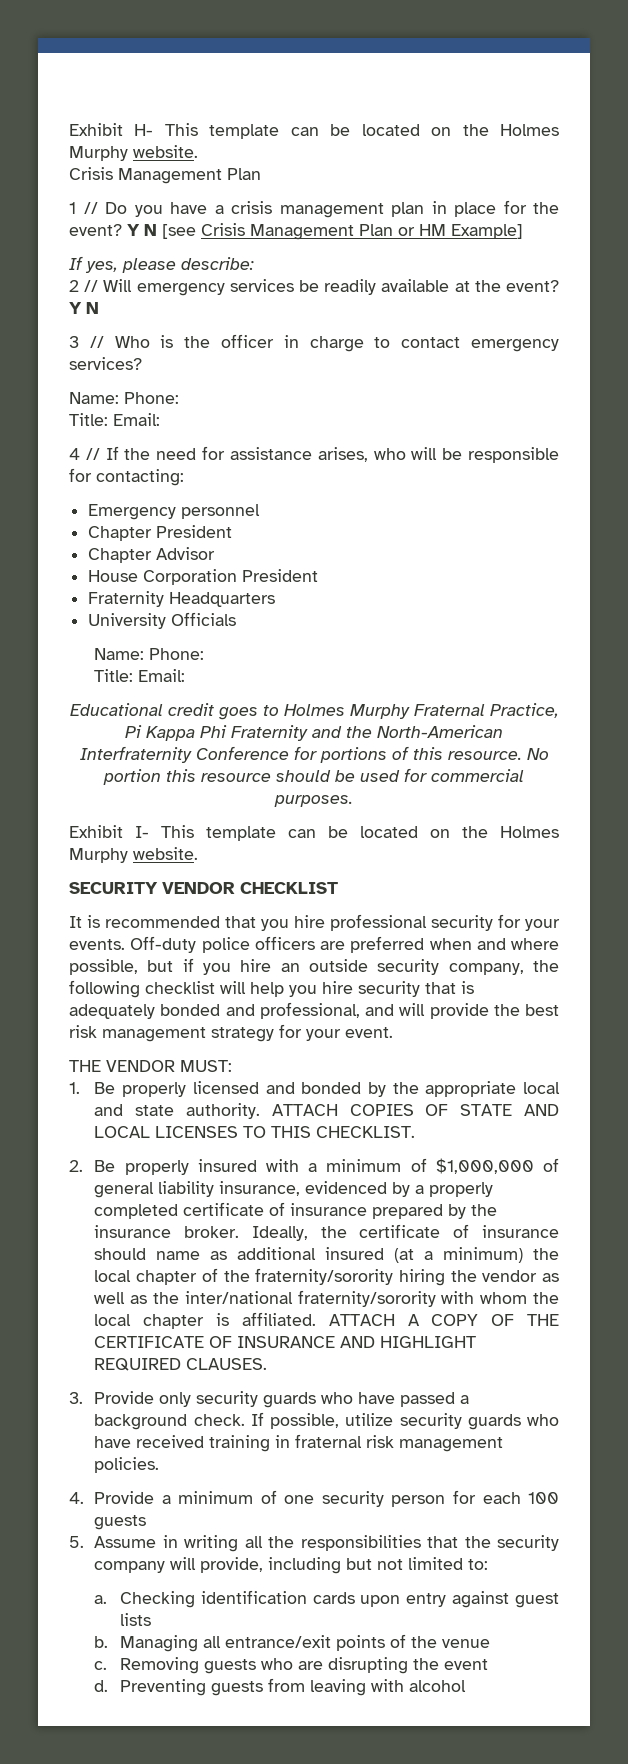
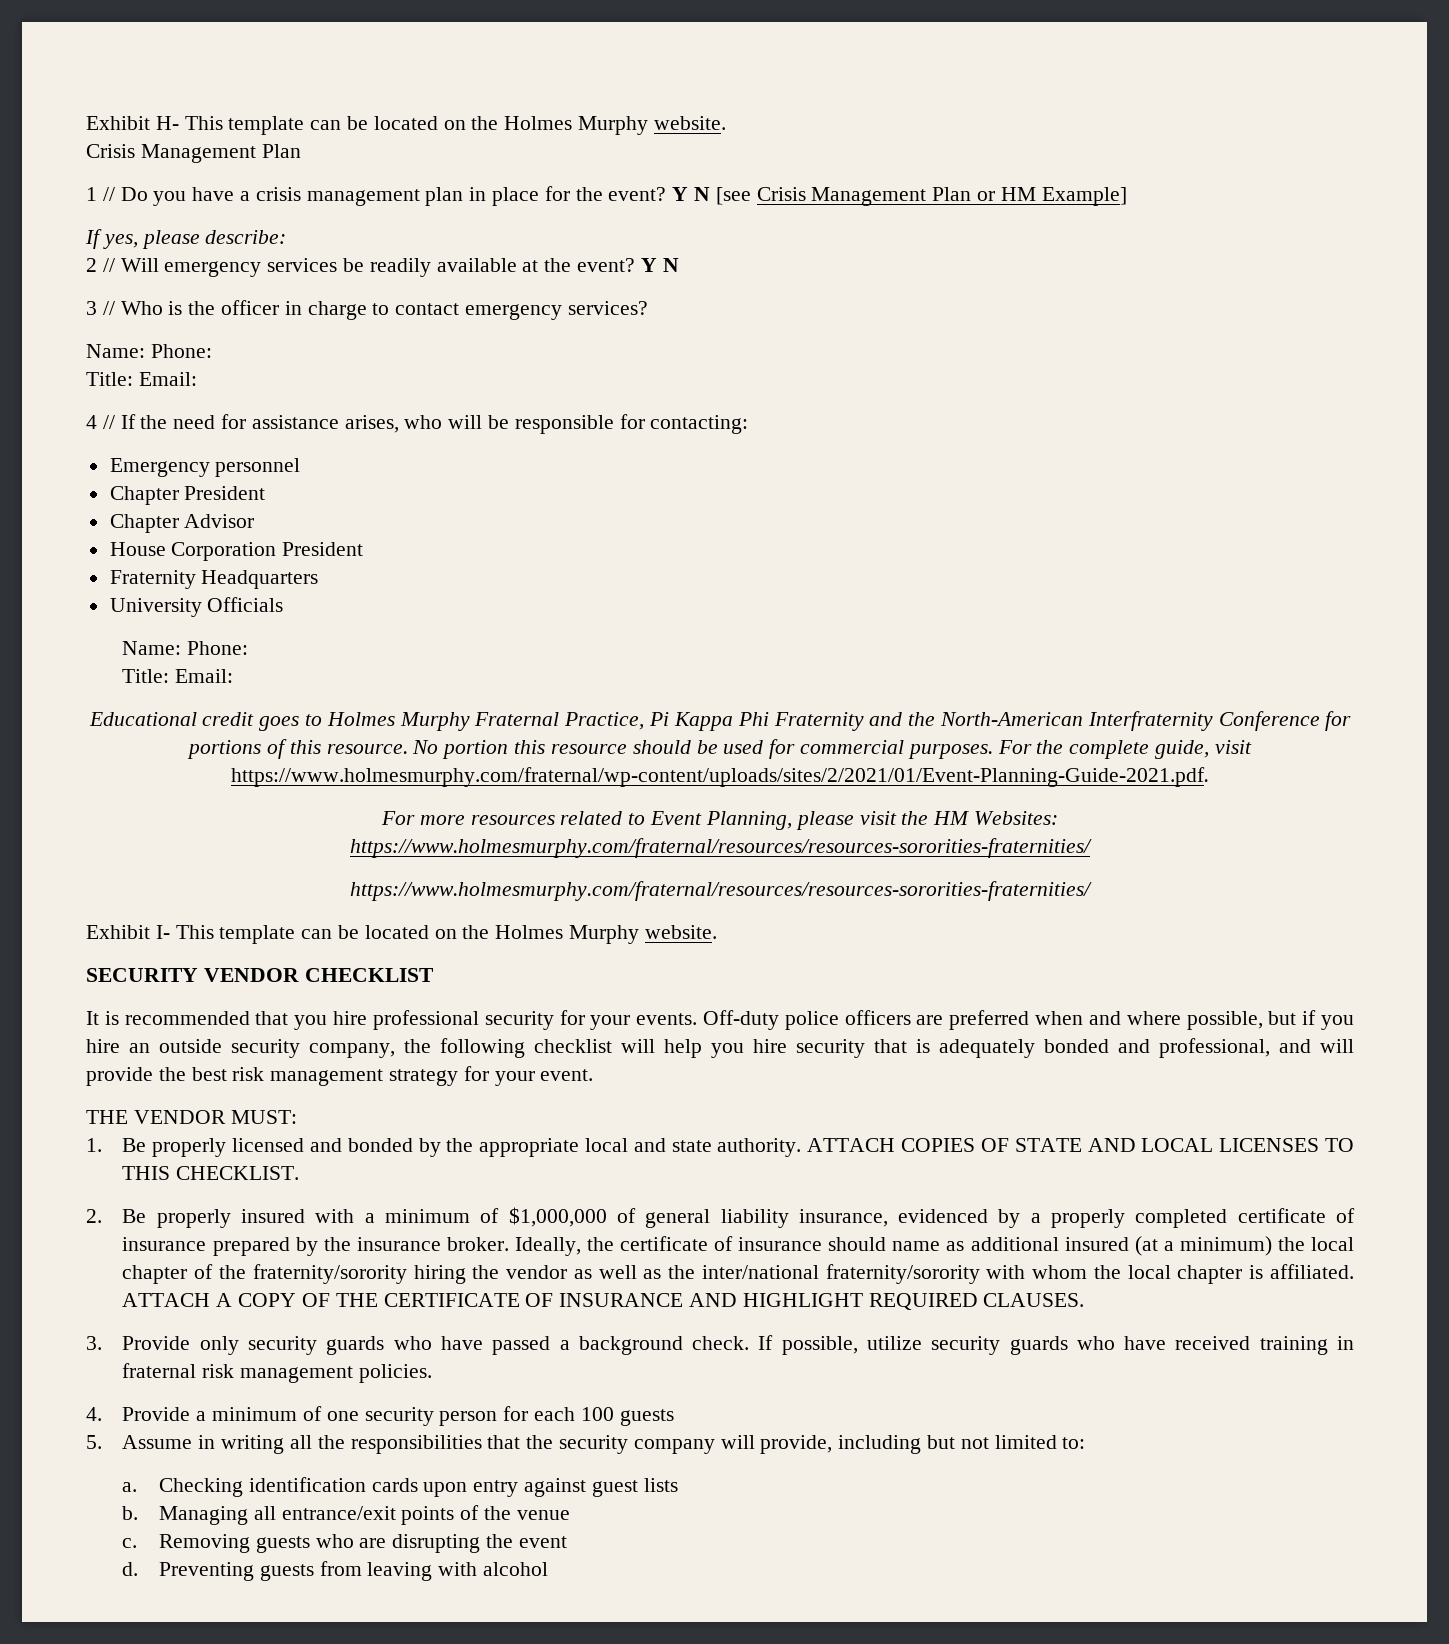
+ For the complete guide, visit https://www.holmesmurphy.com/fraternal/wp-content/uploads/sites/2/2021/01/Event-Planning-Guide-2021.pdf.
+ For more resources related to Event Planning, please visit the HM Websites: https://www.holmesmurphy.com/fraternal/resources/resources-sororities-fraternities/
+ https://www.holmesmurphy.com/fraternal/resources/resources-sororities-fraternities/

